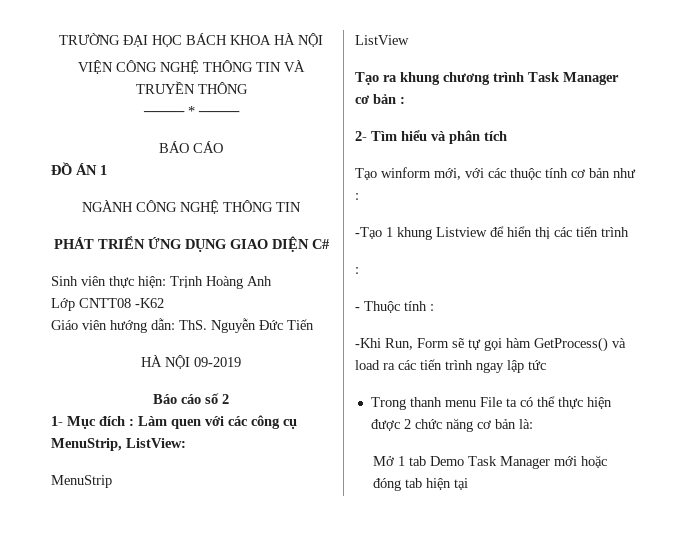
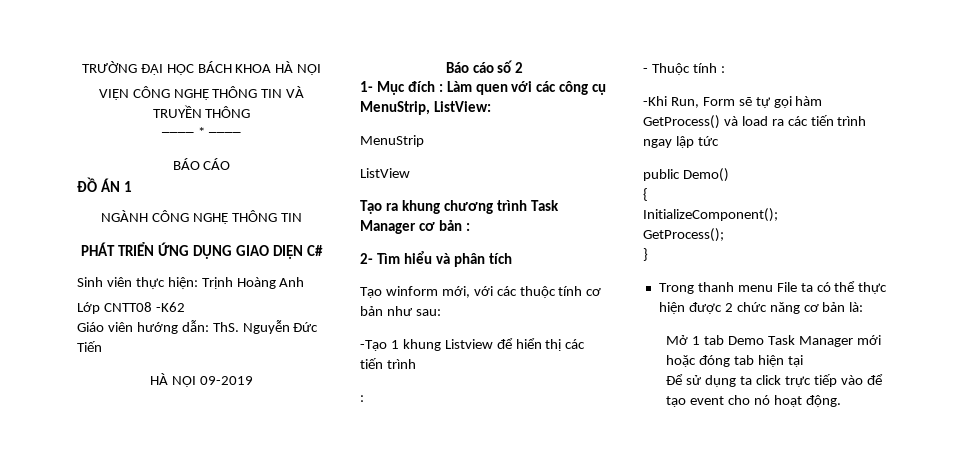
- Tạo winform mới, với các thuộc tính cơ bản như :
+ Tạo winform mới, với các thuộc tính cơ bản như sau:
+ public Demo()
+ {
+ InitializeComponent();
+ GetProcess();
+ }
+ Để sử dụng ta click trực tiếp vào để tạo event cho nó hoạt động.

